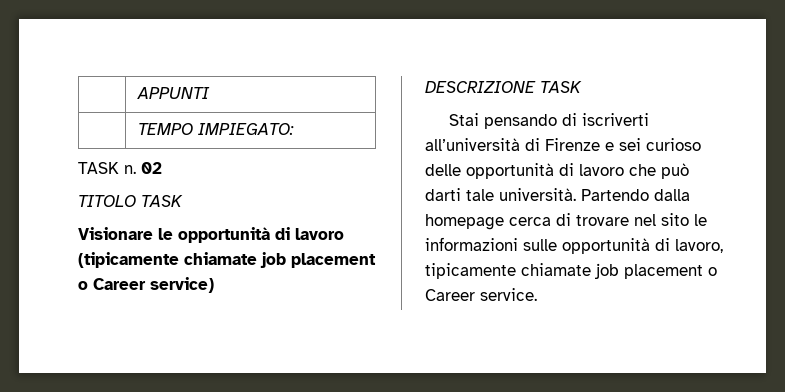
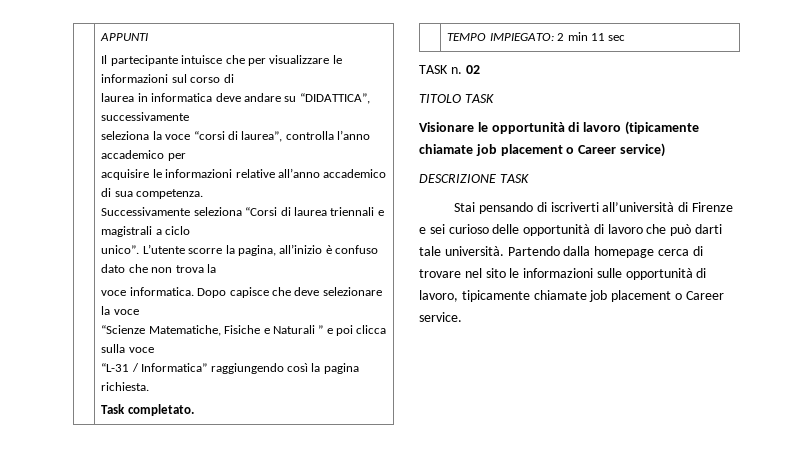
- | TEMPO IMPIEGATO:
+ Il partecipante intuisce che per visualizzare le informazioni sul corso di
+ laurea in informatica deve andare su “DIDATTICA”, successivamente
+ seleziona la voce “corsi di laurea”, controlla l’anno accademico per
+ acquisire le informazioni relative all’anno accademico di sua competenza.
+ Successivamente seleziona “Corsi di laurea triennali e magistrali a ciclo
+ unico”. L’utente scorre la pagina, all’inizio è confuso dato che non trova la
+ voce informatica. Dopo capisce che deve selezionare la voce
+ “Scienze Matematiche, Fisiche e Naturali ” e poi clicca sulla voce
+ “L-31 / Informatica” raggiungendo così la pagina richiesta.
+ Task completato.
+ | TEMPO IMPIEGATO: 2 min 11 sec

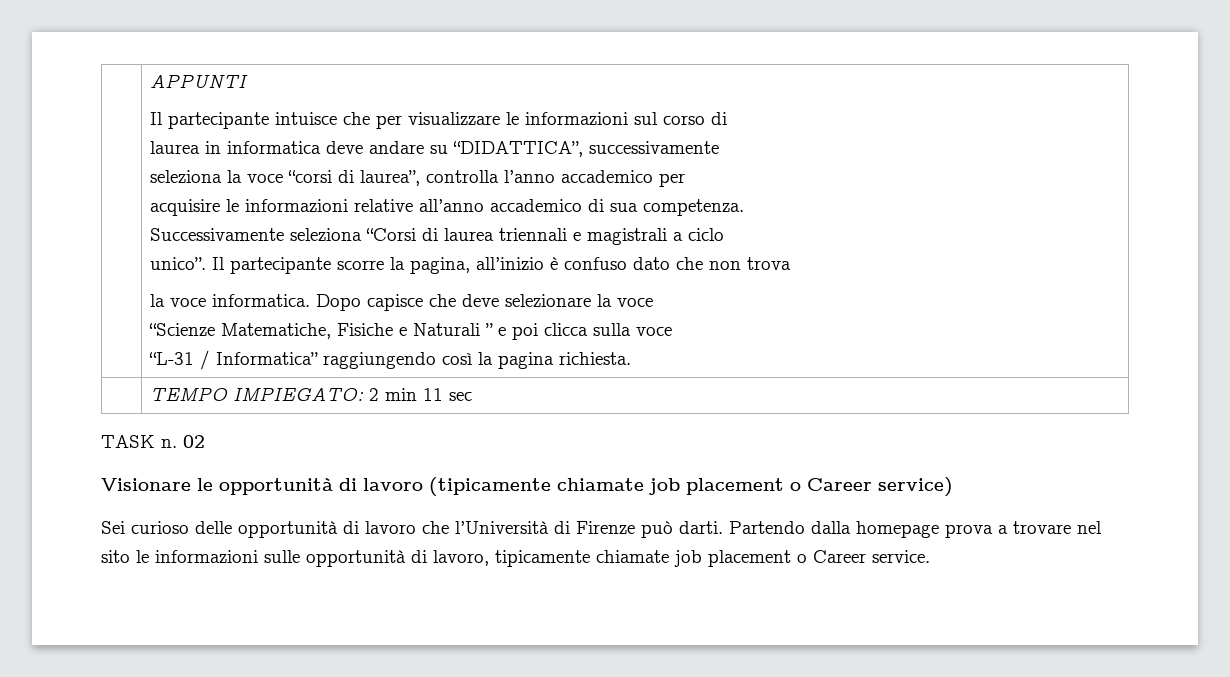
- L’utente scorre la pagina, all’inizio è confuso dato che non trova la
- voce informatica.
+ Il partecipante scorre la pagina, all’inizio è confuso dato che non trova
+ la voce informatica.
- Task completato.
- TITOLO TASK
- DESCRIZIONE TASK
- Stai pensando di iscriverti all’università di Firenze e sei curioso delle opportunità di lavoro che può darti tale università.
+ Sei curioso delle opportunità di lavoro che l’Università di Firenze può darti.
- Partendo dalla homepage cerca di trovare nel sito le informazioni sulle opportunità di lavoro, tipicamente chiamate job placement o Career service.
+ Partendo dalla homepage prova a trovare nel sito le informazioni sulle opportunità di lavoro, tipicamente chiamate job placement o Career service.

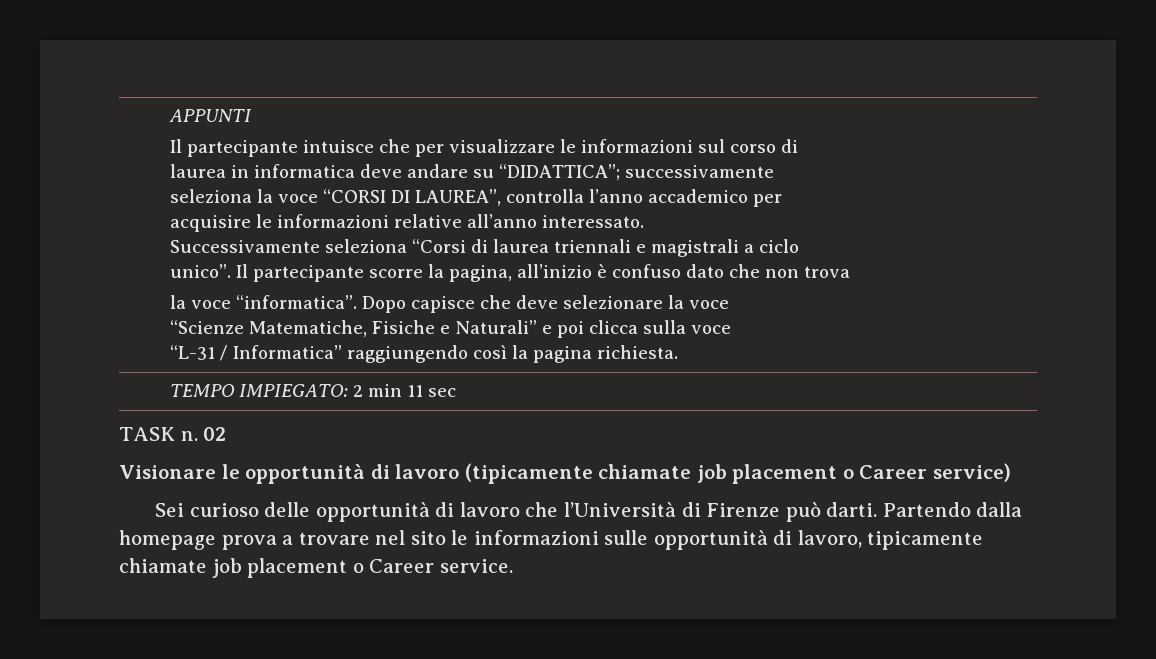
- laurea in informatica deve andare su “DIDATTICA”, successivamente
+ laurea in informatica deve andare su “DIDATTICA”; successivamente
- seleziona la voce “corsi di laurea”, controlla l’anno accademico per
+ seleziona la voce “CORSI DI LAUREA”, controlla l’anno accademico per
- acquisire le informazioni relative all’anno accademico di sua competenza.
+ acquisire le informazioni relative all’anno interessato.
- la voce informatica.
+ la voce “informatica”.
- “Scienze Matematiche, Fisiche e Naturali ” e poi clicca sulla voce
+ “Scienze Matematiche, Fisiche e Naturali” e poi clicca sulla voce

